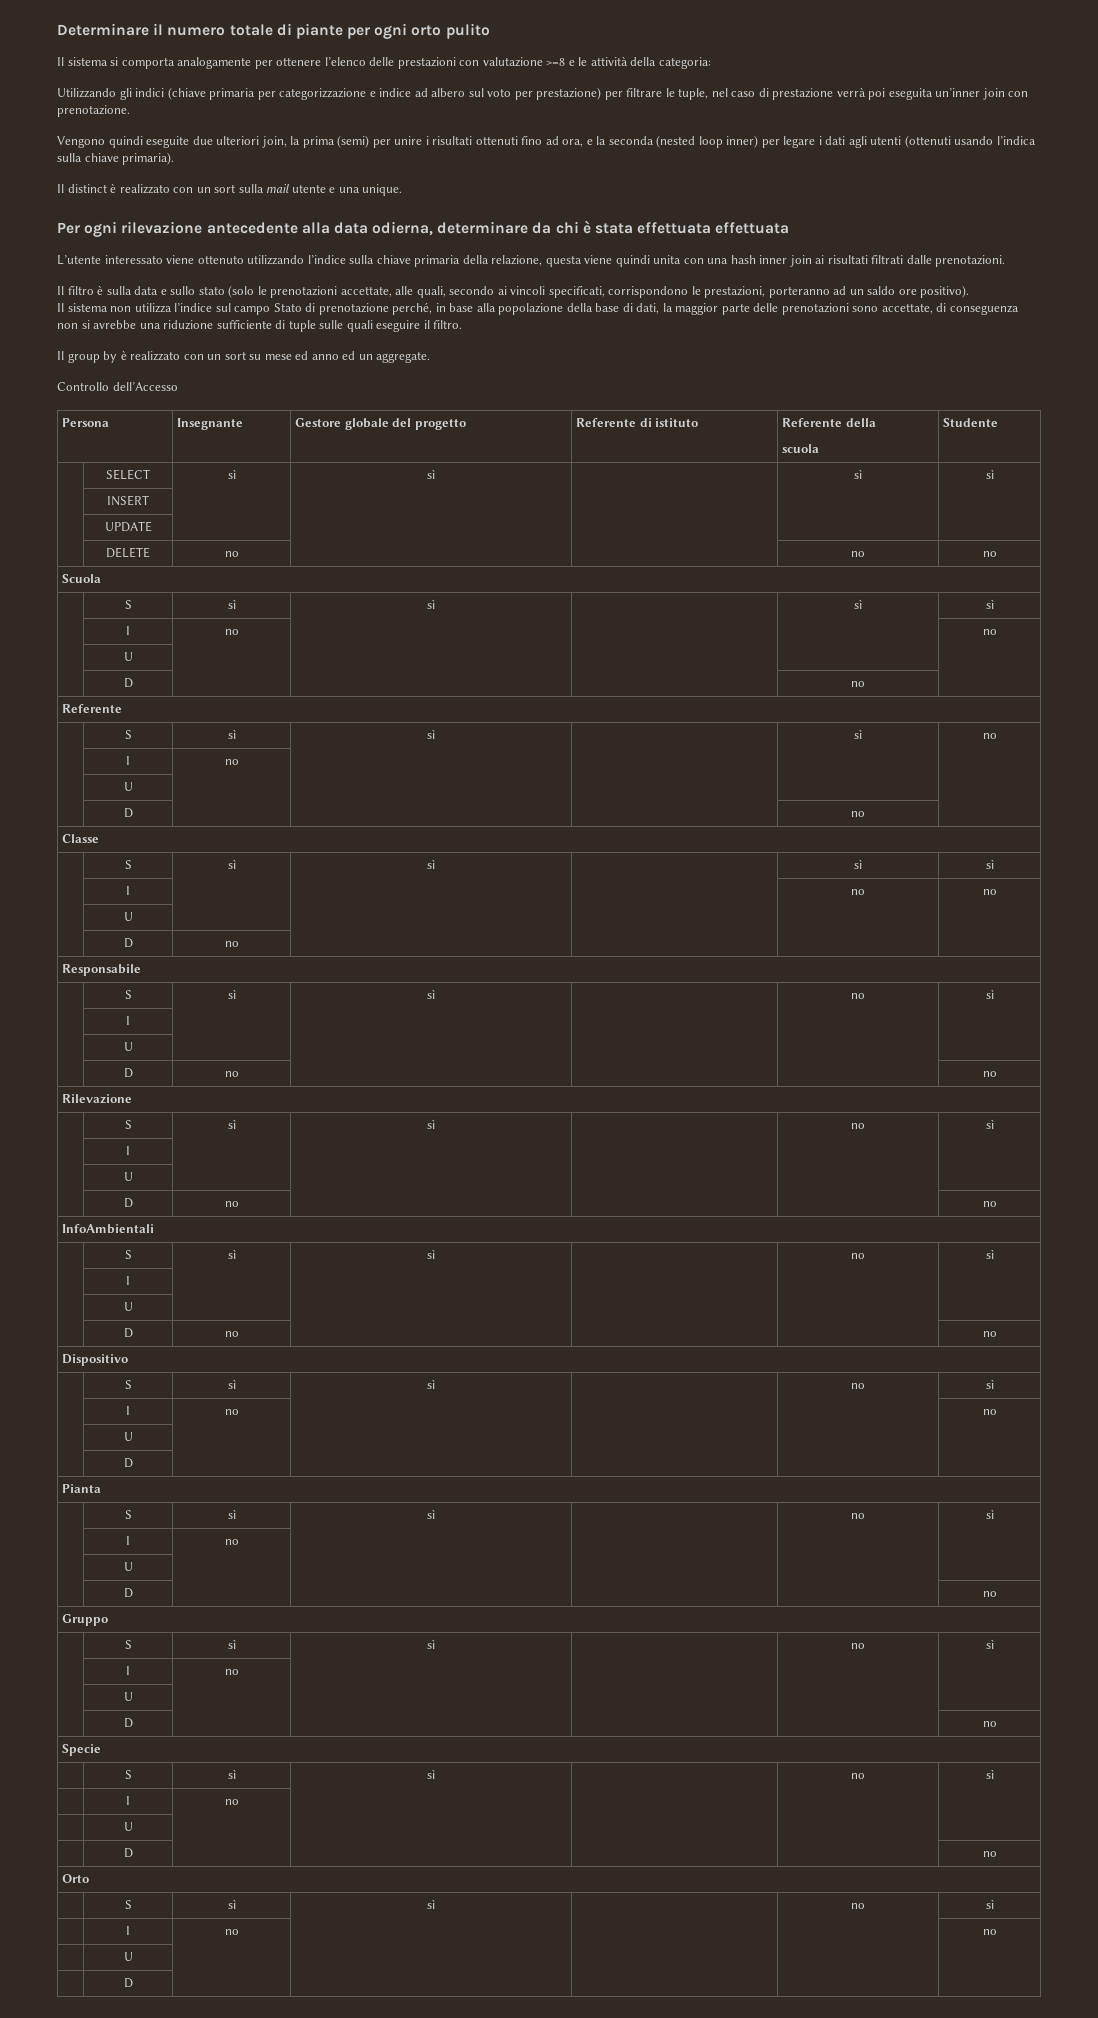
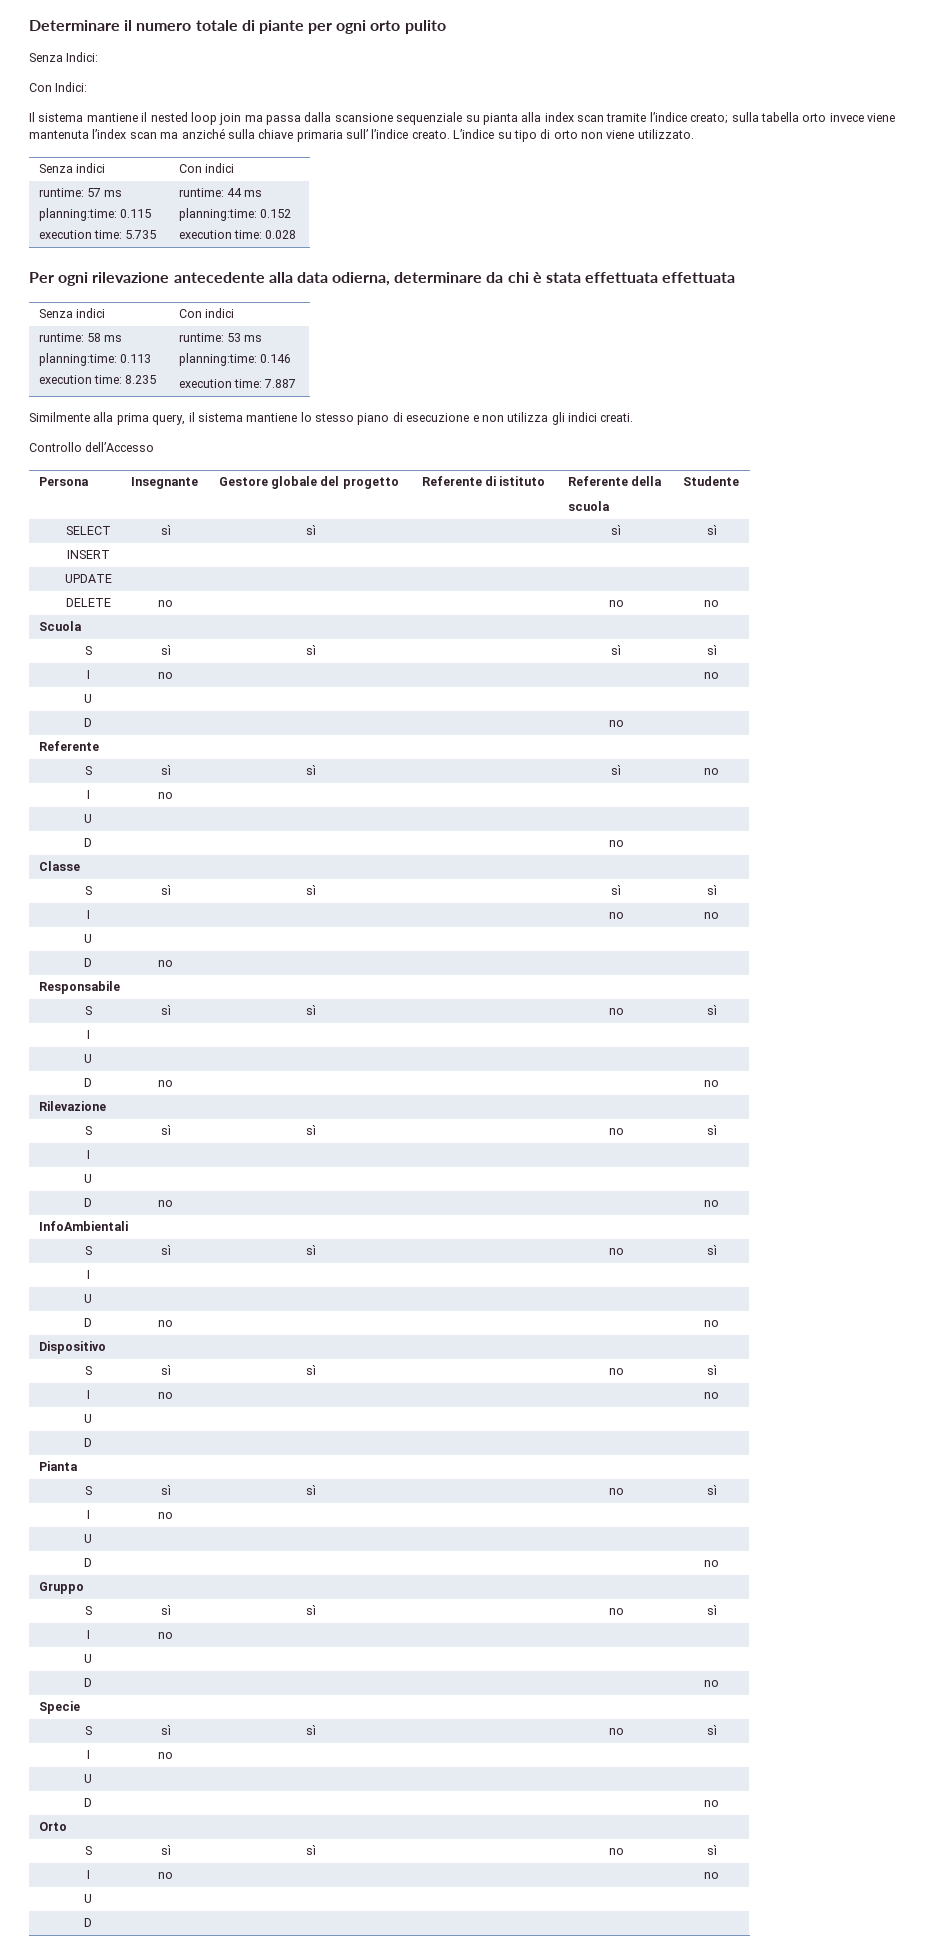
- Il sistema si comporta analogamente per ottenere l’elenco delle prestazioni con valutazione >=8 e le attività della categoria:
- Utilizzando gli indici (chiave primaria per categorizzazione e indice ad albero sul voto per prestazione) per filtrare le tuple, nel caso di prestazione verrà poi eseguita un’inner join con prenotazione.
- Vengono quindi eseguite due ulteriori join, la prima (semi) per unire i risultati ottenuti fino ad ora, e la seconda (nested loop inner) per legare i dati agli utenti (ottenuti usando l’indica sulla chiave primaria).
- Il distinct è realizzato con un sort sulla mail utente e una unique.
+ Senza Indici:
+ Con Indici:
+ Il sistema mantiene il nested loop join ma passa dalla scansione sequenziale su pianta alla index scan tramite l’indice creato; sulla tabella orto invece viene mantenuta l’index scan ma anziché sulla chiave primaria sull’ l’indice creato. L’indice su tipo di orto non viene utilizzato.
+ Senza indici | Con indici
+ runtime: 57 ms
+ planning:time: 0.115
+ execution time: 5.735 | runtime: 44 ms
+ planning:time: 0.152
+ execution time: 0.028
  Per ogni rilevazione antecedente alla data odierna, determinare da chi è stata effettuata effettuata
- L’utente interessato viene ottenuto utilizzando l’indice sulla chiave primaria della relazione, questa viene quindi unita con una hash inner join ai risultati filtrati dalle prenotazioni.
- Il filtro è sulla data e sullo stato (solo le prenotazioni accettate, alle quali, secondo ai vincoli specificati, corrispondono le prestazioni, porteranno ad un saldo ore positivo).
- Il sistema non utilizza l’indice sul campo Stato di prenotazione perché, in base alla popolazione della base di dati, la maggior parte delle prenotazioni sono accettate, di conseguenza non si avrebbe una riduzione sufficiente di tuple sulle quali eseguire il filtro.
- Il group by è realizzato con un sort su mese ed anno ed un aggregate.
+ Senza indici | Con indici
+ runtime: 58 ms
+ planning:time: 0.113
+ execution time: 8.235 | runtime: 53 ms
+ planning:time: 0.146
+ execution time: 7.887
+ Similmente alla prima query, il sistema mantiene lo stesso piano di esecuzione e non utilizza gli indici creati.

